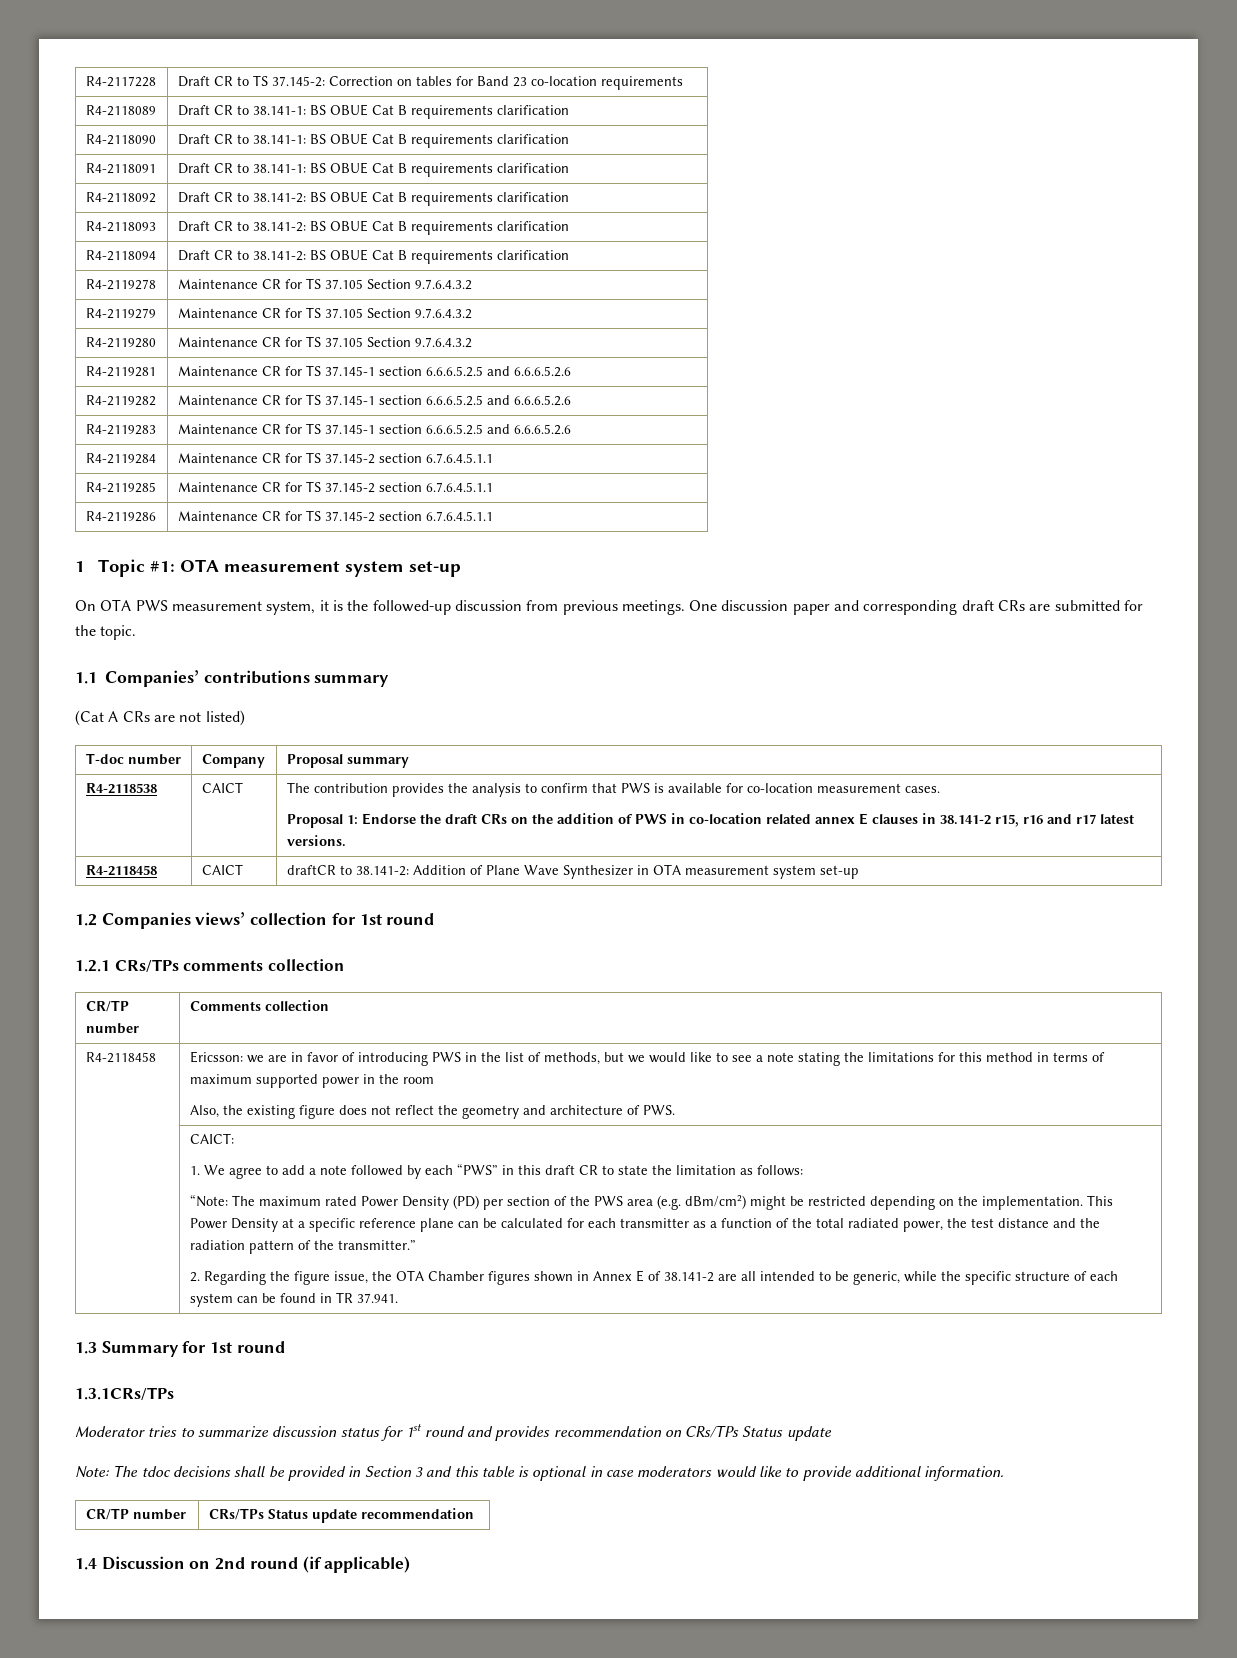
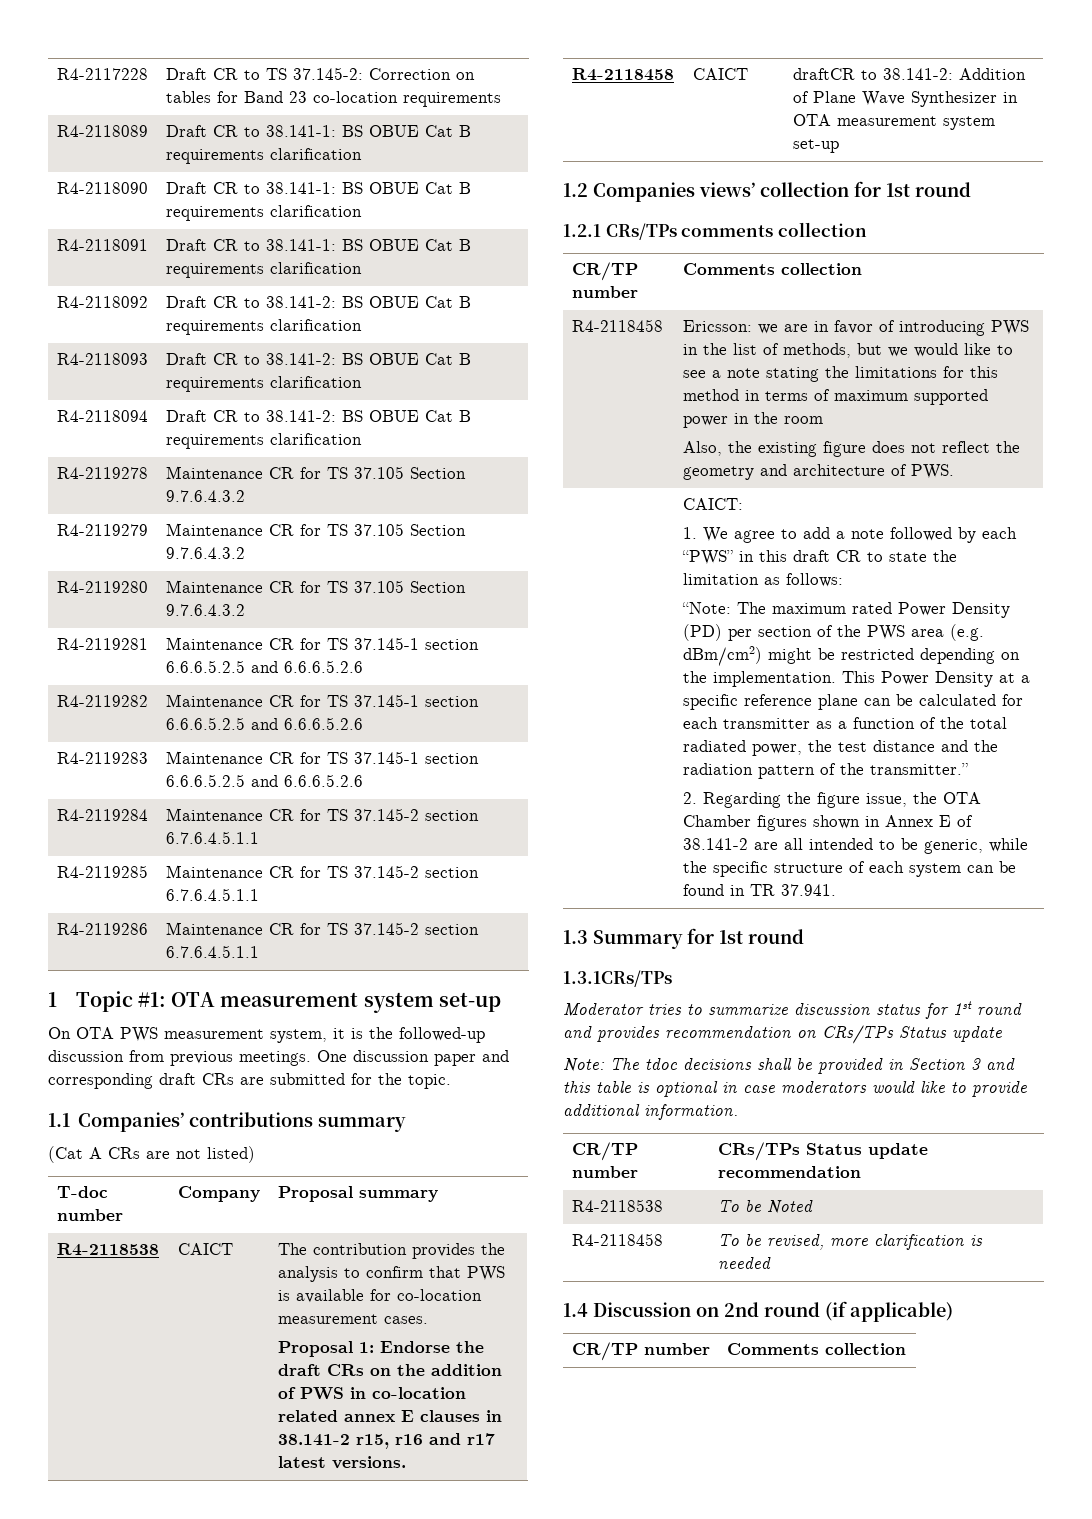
+ R4-2118538 | To be Noted
+ R4-2118458 | To be revised, more clarification is needed
  1.4 Discussion on 2nd round (if applicable)
+ CR/TP number | Comments collection

